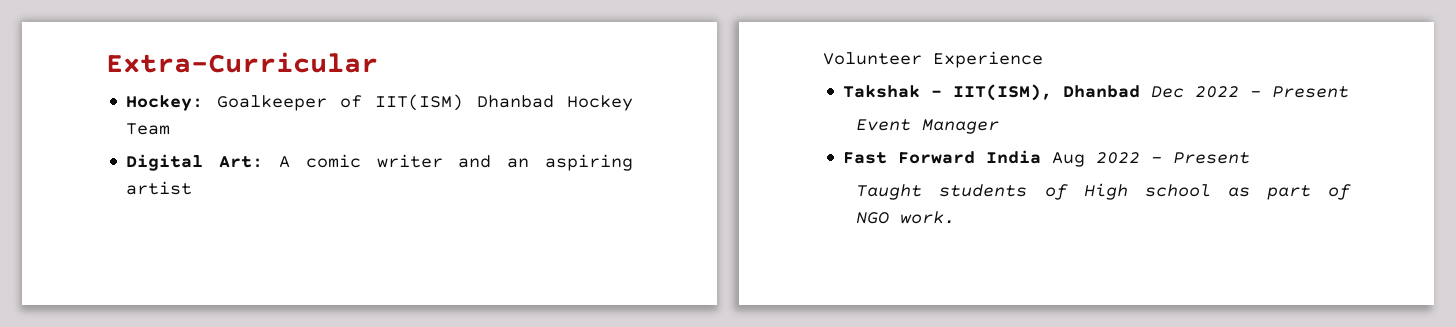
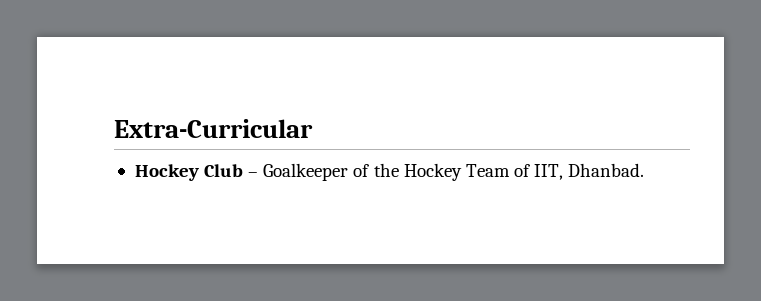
- Hockey: Goalkeeper of IIT(ISM) Dhanbad Hockey Team
- Digital Art: A comic writer and an aspiring artist
- Volunteer Experience
- Takshak – IIT(ISM), Dhanbad Dec 2022 - Present
- Event Manager
- Fast Forward India Aug 2022 - Present
- Taught students of High school as part of NGO work.
+ Hockey Club – Goalkeeper of the Hockey Team of IIT, Dhanbad.

